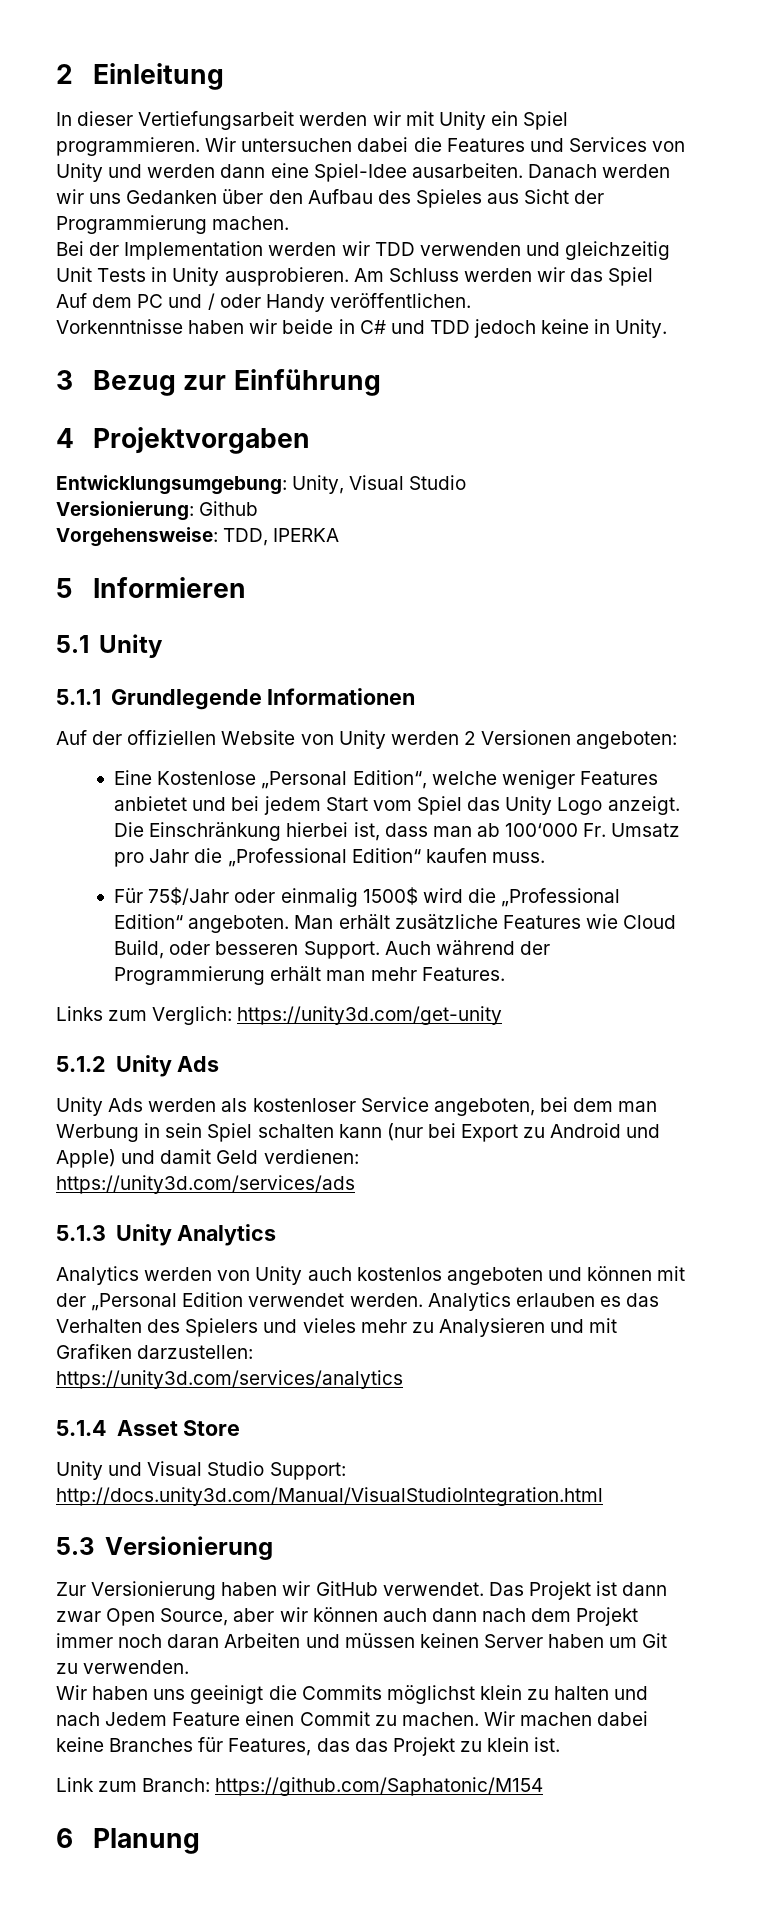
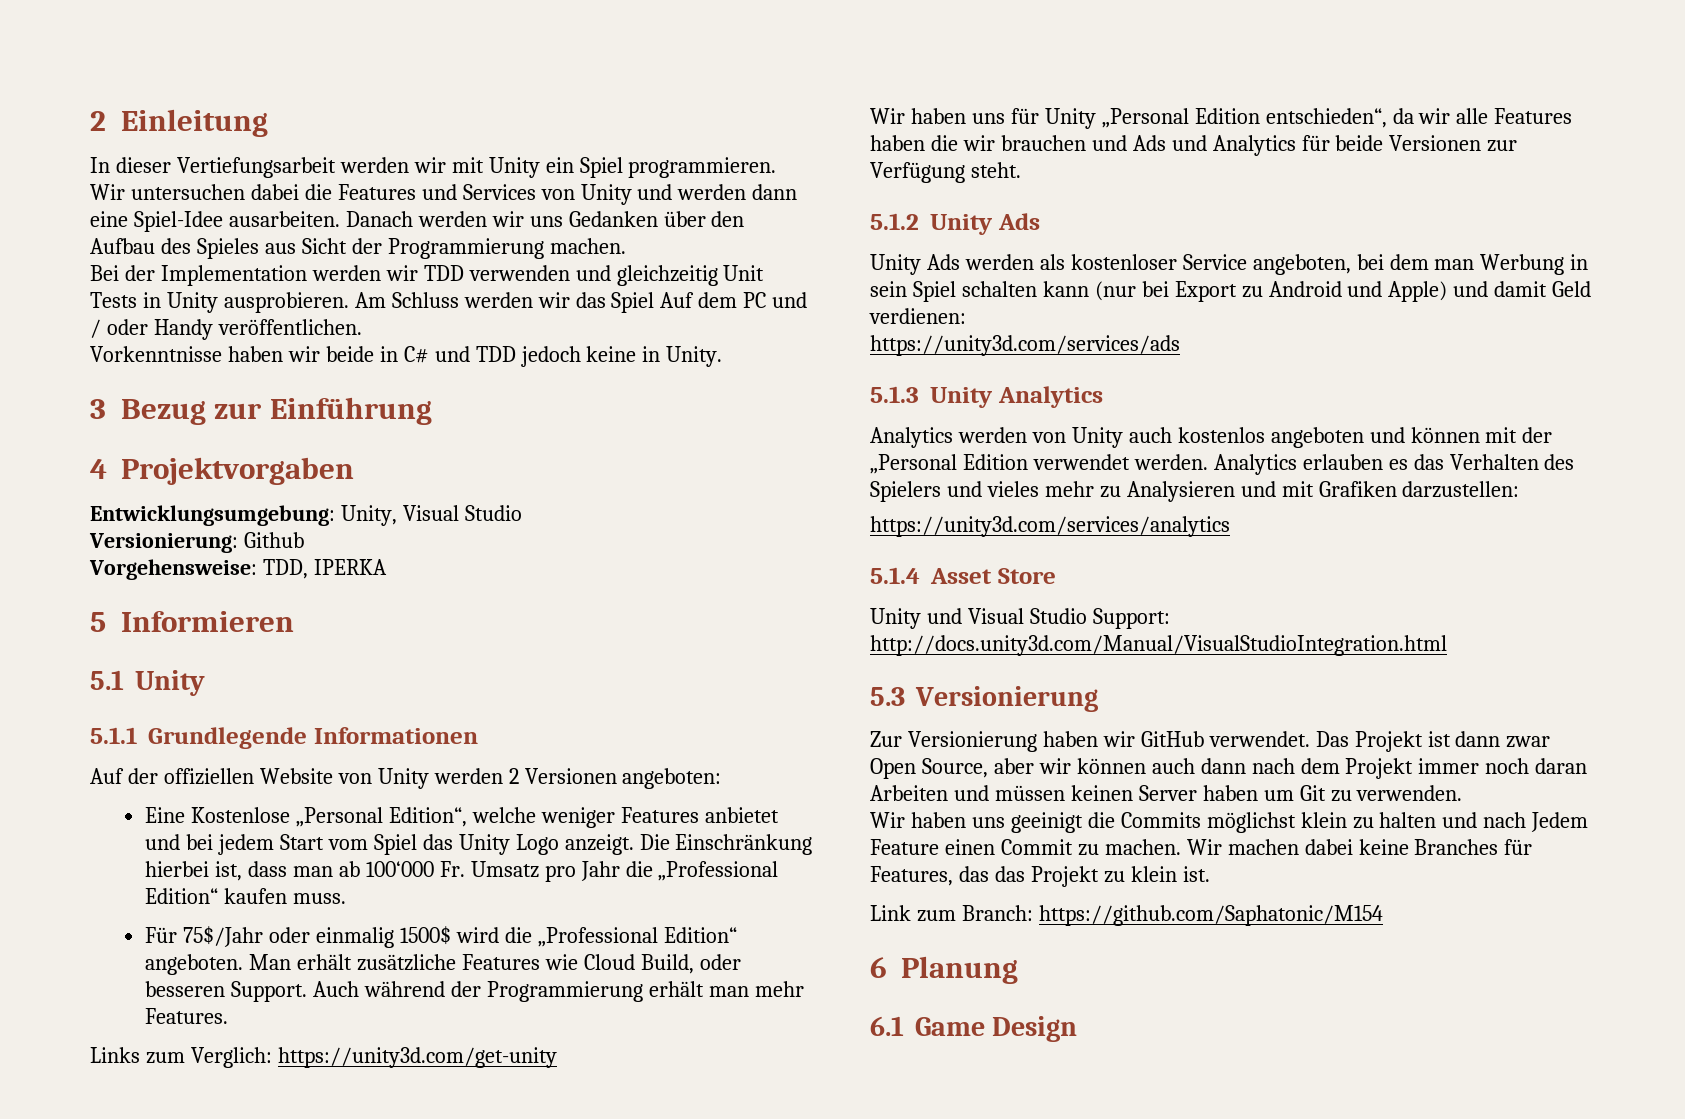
+ Wir haben uns für Unity „Personal Edition entschieden“, da wir alle Features haben die wir brauchen und Ads und Analytics für beide Versionen zur Verfügung steht.
+ 6.1 Game Design

